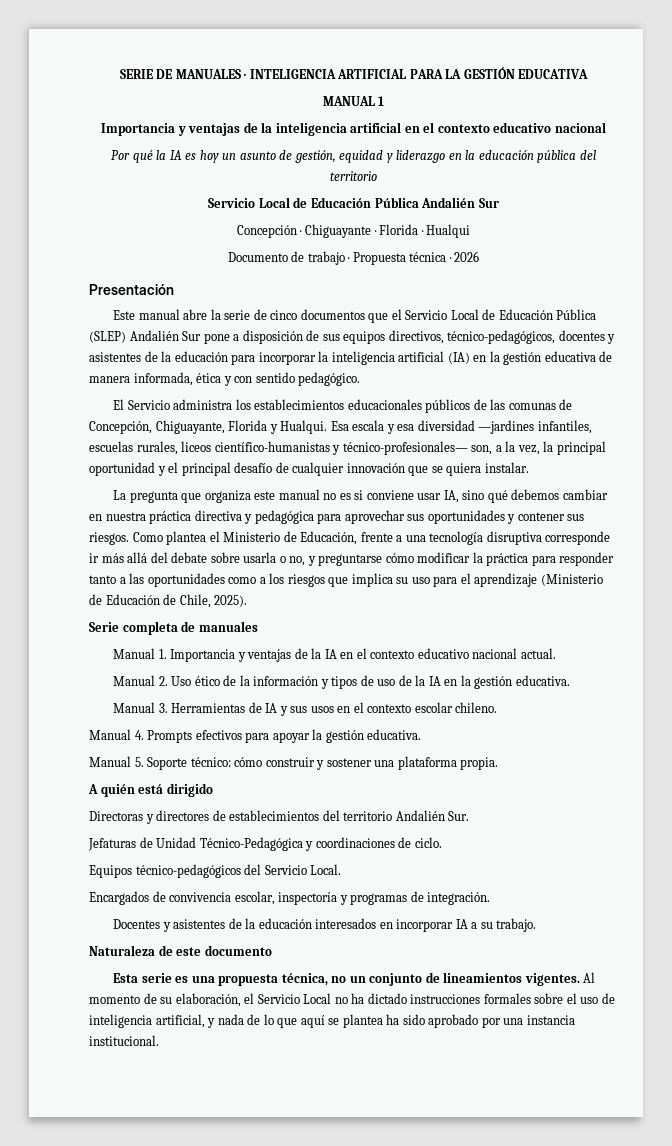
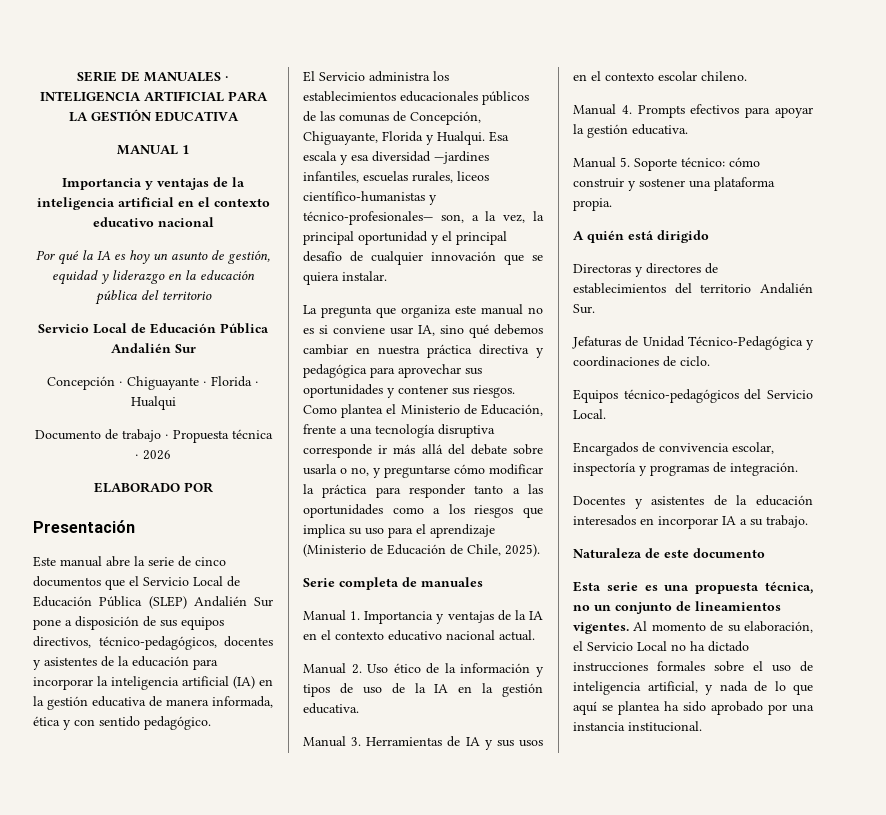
+ ELABORADO POR

